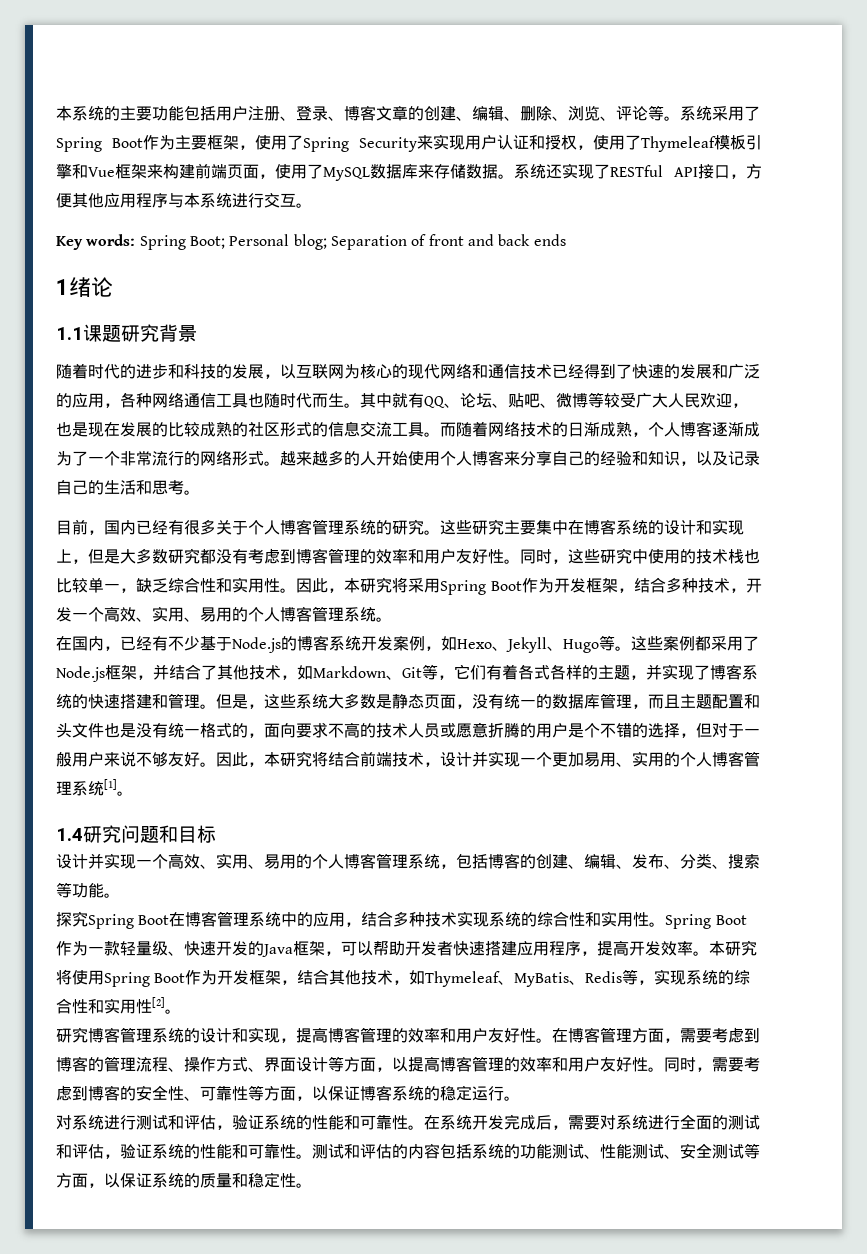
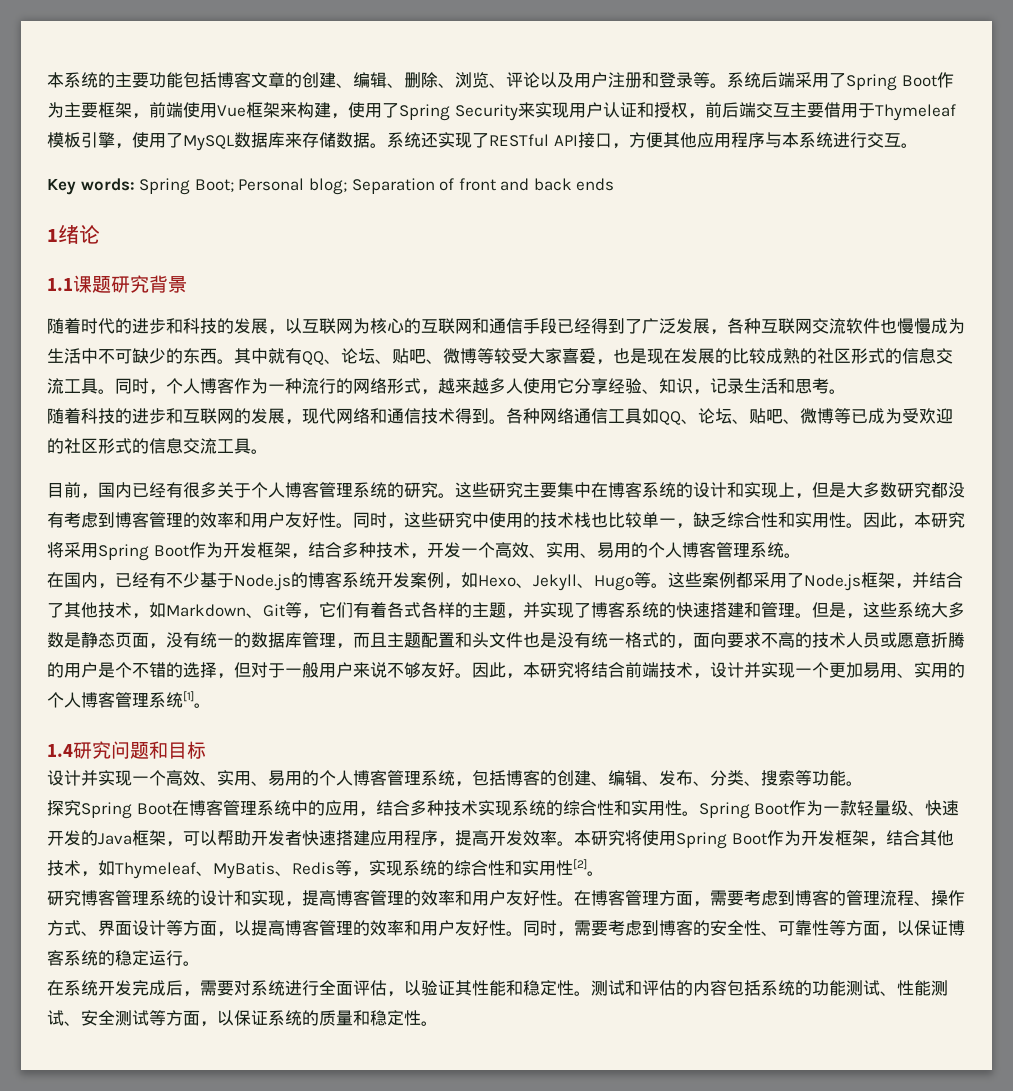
- 本系统的主要功能包括用户注册、登录、博客文章的创建、编辑、删除、浏览、评论等。
+ 本系统的主要功能包括博客文章的创建、编辑、删除、浏览、评论以及用户注册和登录等。
- 系统采用了Spring Boot作为主要框架，使用了Spring Security来实现用户认证和授权，使用了Thymeleaf模板引擎和Vue框架来构建前端页面，使用了MySQL数据库来存储数据。
+ 系统后端采用了Spring Boot作为主要框架，前端使用Vue框架来构建，使用了Spring Security来实现用户认证和授权，前后端交互主要借用于Thymeleaf模板引擎，使用了MySQL数据库来存储数据。
- 随着时代的进步和科技的发展，以互联网为核心的现代网络和通信技术已经得到了快速的发展和广泛的应用，各种网络通信工具也随时代而生。
+ 随着时代的进步和科技的发展，以互联网为核心的互联网和通信手段已经得到了广泛发展，各种互联网交流软件也慢慢成为生活中不可缺少的东西。
- 其中就有QQ、论坛、贴吧、微博等较受广大人民欢迎，也是现在发展的比较成熟的社区形式的信息交流工具。
+ 其中就有QQ、论坛、贴吧、微博等较受大家喜爱，也是现在发展的比较成熟的社区形式的信息交流工具。
- 而随着网络技术的日渐成熟，个人博客逐渐成为了一个非常流行的网络形式。越来越多的人开始使用个人博客来分享自己的经验和知识，以及记录自己的生活和思考。
+ 同时，个人博客作为一种流行的网络形式，越来越多人使用它分享经验、知识，记录生活和思考。
+ 随着科技的进步和互联网的发展，现代网络和通信技术得到。各种网络通信工具如QQ、论坛、贴吧、微博等已成为受欢迎的社区形式的信息交流工具。
- 对系统进行测试和评估，验证系统的性能和可靠性。在系统开发完成后，需要对系统进行全面的测试和评估，验证系统的性能和可靠性。
+ 在系统开发完成后，需要对系统进行全面评估，以验证其性能和稳定性。

